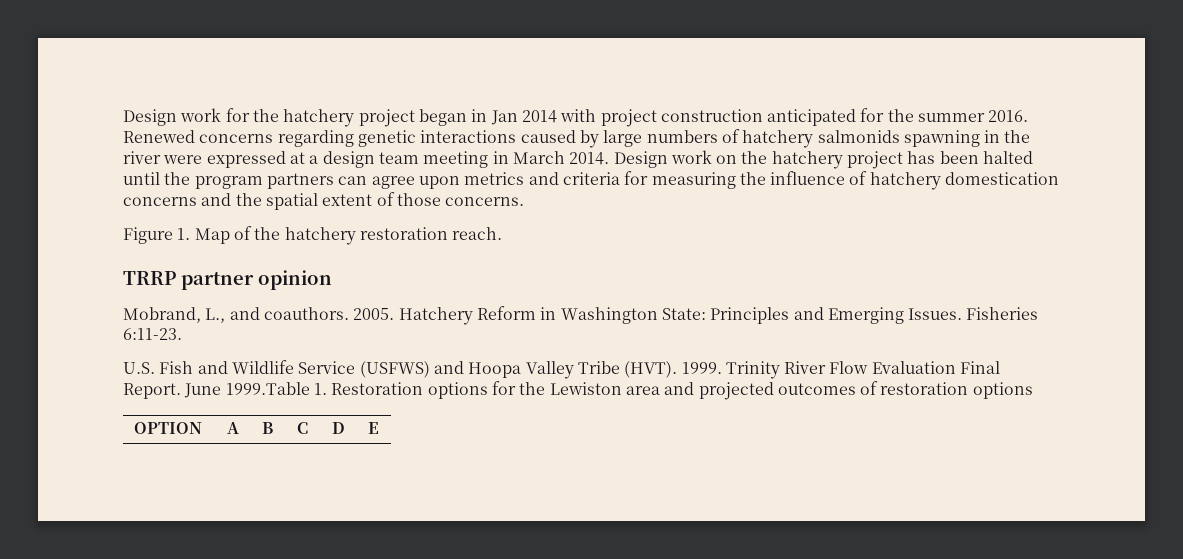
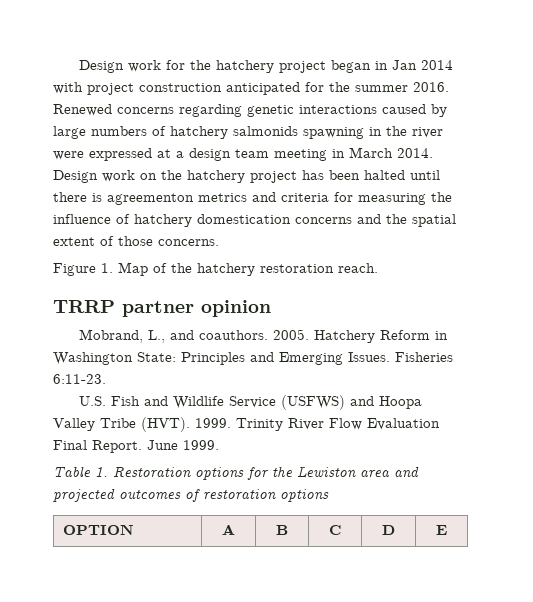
- Design work on the hatchery project has been halted until the program partners can agree upon metrics and criteria for measuring the influence of hatchery domestication concerns and the spatial extent of those concerns.
+ Design work on the hatchery project has been halted until there is agreementon metrics and criteria for measuring the influence of hatchery domestication concerns and the spatial extent of those concerns.
- June 1999.Table 1. Restoration options for the Lewiston area and projected outcomes of restoration options
+ June 1999.
+ Table 1. Restoration options for the Lewiston area and projected outcomes of restoration options

